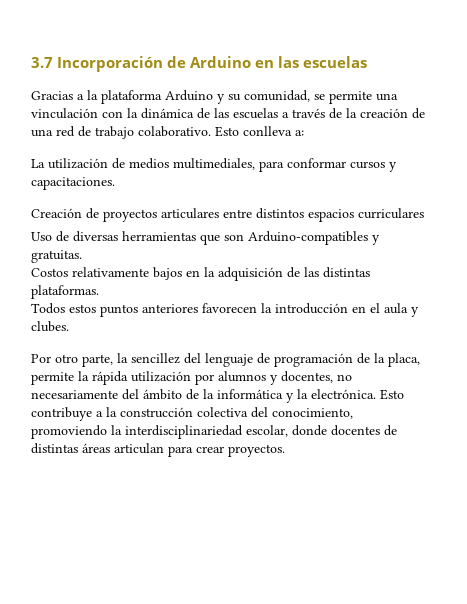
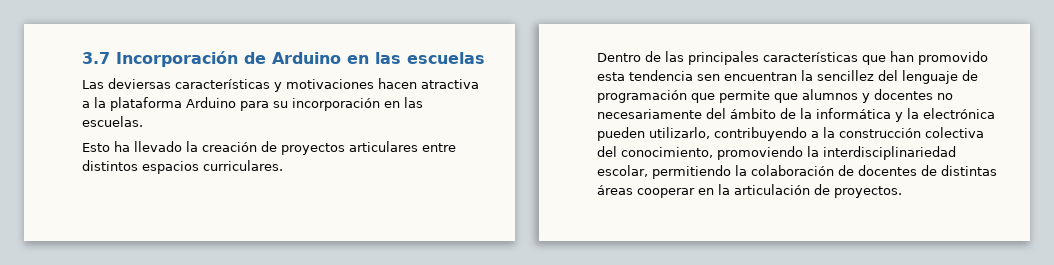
- Gracias a la plataforma Arduino y su comunidad, se permite una vinculación con la dinámica de las escuelas a través de la creación de una red de trabajo colaborativo. Esto conlleva a:
- La utilización de medios multimediales, para conformar cursos y capacitaciones.
- Creación de proyectos articulares entre distintos espacios curriculares
- Uso de diversas herramientas que son Arduino-compatibles y gratuitas.
- Costos relativamente bajos en la adquisición de las distintas plataformas.
- Todos estos puntos anteriores favorecen la introducción en el aula y clubes.
- Por otro parte, la sencillez del lenguaje de programación de la placa, permite la rápida utilización por alumnos y docentes, no necesariamente del ámbito de la informática y la electrónica. Esto contribuye a la construcción colectiva del conocimiento, promoviendo la interdisciplinariedad escolar, donde docentes de distintas áreas articulan para crear proyectos.
+ Las deviersas características y motivaciones hacen atractiva a la plataforma Arduino para su incorporación en las escuelas.
+ Esto ha llevado la creación de proyectos articulares entre distintos espacios curriculares.
+ Dentro de las principales características que han promovido esta tendencia sen encuentran la sencillez del lenguaje de programación que permite que alumnos y docentes no necesariamente del ámbito de la informática y la electrónica pueden utilizarlo, contribuyendo a la construcción colectiva del conocimiento, promoviendo la interdisciplinariedad escolar, permitiendo la colaboración de docentes de distintas áreas cooperar en la articulación de proyectos.

